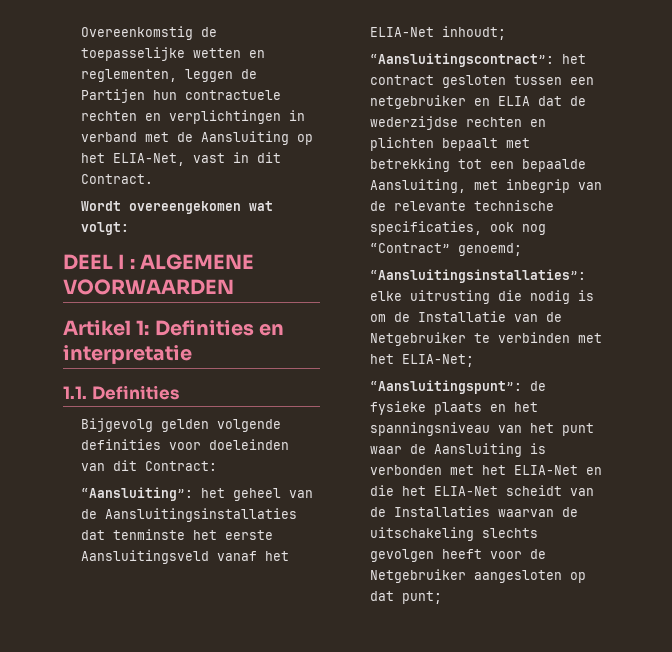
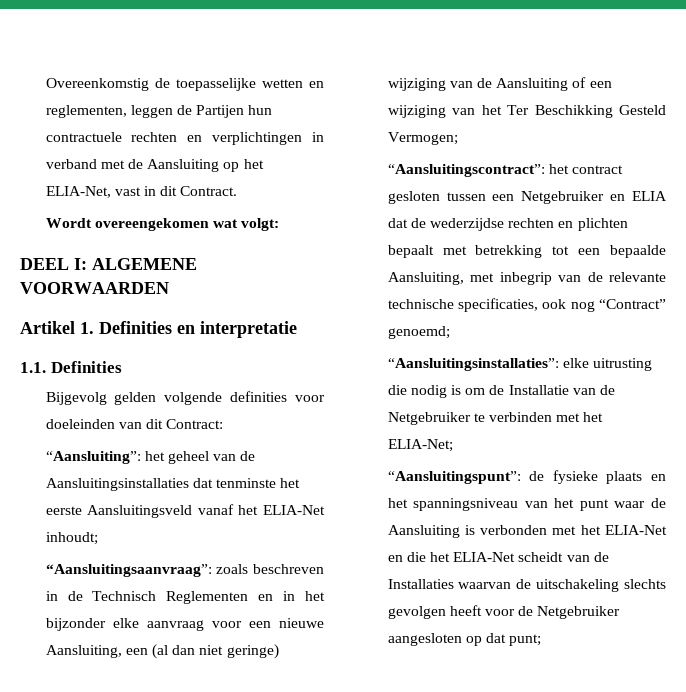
- DEEL I : ALGEMENE VOORWAARDEN
+ DEEL I: ALGEMENE VOORWAARDEN
- Artikel 1: Definities en interpretatie
+ Artikel 1. Definities en interpretatie
+ “Aansluitingsaanvraag”: zoals beschreven in de Technisch Reglementen en in het bijzonder elke aanvraag voor een nieuwe Aansluiting, een (al dan niet geringe) wijziging van de Aansluiting of een wijziging van het Ter Beschikking Gesteld Vermogen;
- “Aansluitingscontract”: het contract gesloten tussen een netgebruiker en ELIA dat de wederzijdse rechten en plichten bepaalt met betrekking tot een bepaalde Aansluiting, met inbegrip van de relevante technische specificaties, ook nog “Contract” genoemd;
+ “Aansluitingscontract”: het contract gesloten tussen een Netgebruiker en ELIA dat de wederzijdse rechten en plichten bepaalt met betrekking tot een bepaalde Aansluiting, met inbegrip van de relevante technische specificaties, ook nog “Contract” genoemd;

